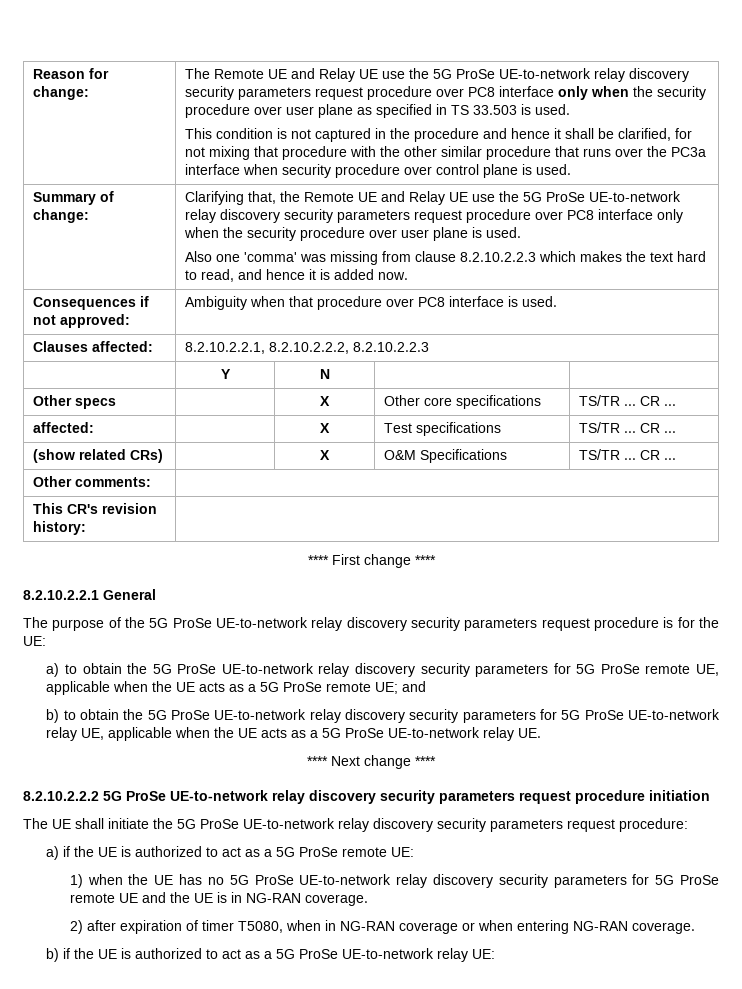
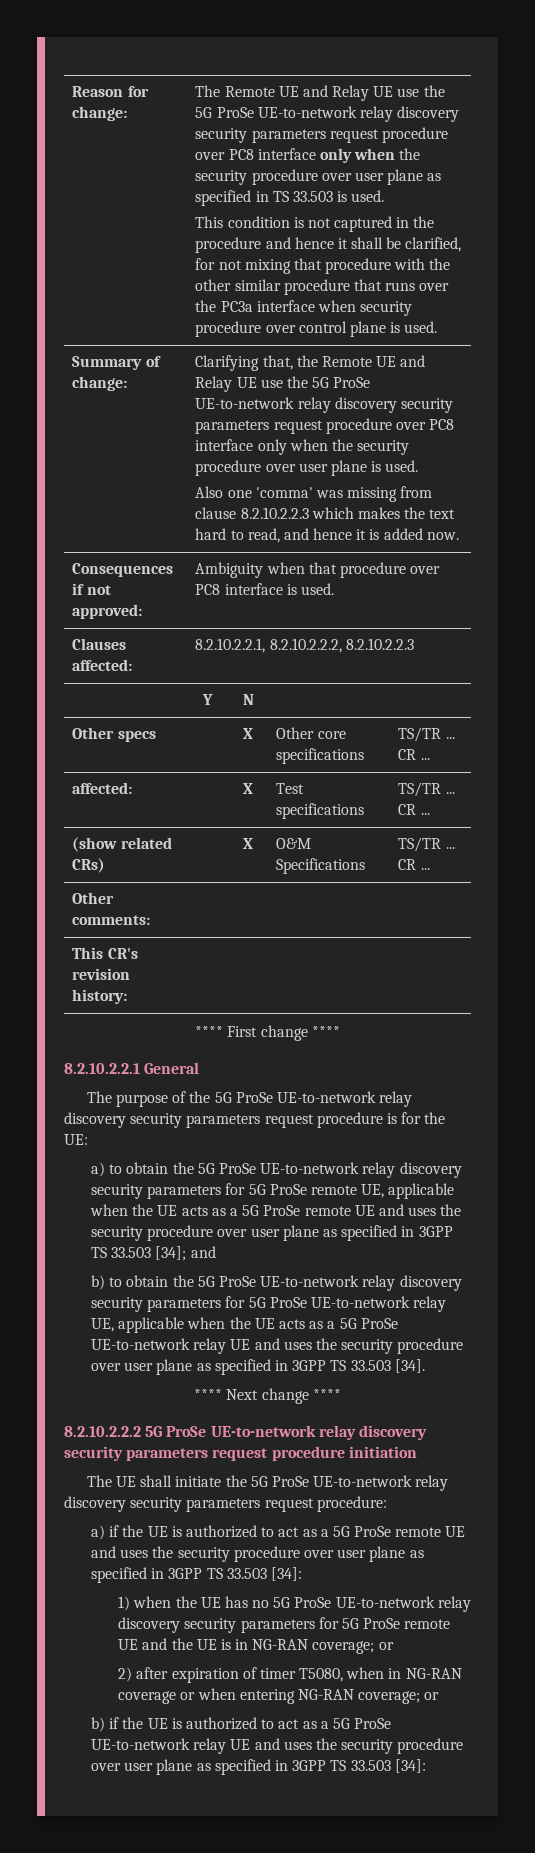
- a) to obtain the 5G ProSe UE-to-network relay discovery security parameters for 5G ProSe remote UE, applicable when the UE acts as a 5G ProSe remote UE; and
+ a) to obtain the 5G ProSe UE-to-network relay discovery security parameters for 5G ProSe remote UE, applicable when the UE acts as a 5G ProSe remote UE and uses the security procedure over user plane as specified in 3GPP TS 33.503 [34]; and
- b) to obtain the 5G ProSe UE-to-network relay discovery security parameters for 5G ProSe UE-to-network relay UE, applicable when the UE acts as a 5G ProSe UE-to-network relay UE.
+ b) to obtain the 5G ProSe UE-to-network relay discovery security parameters for 5G ProSe UE-to-network relay UE, applicable when the UE acts as a 5G ProSe UE-to-network relay UE and uses the security procedure over user plane as specified in 3GPP TS 33.503 [34].
- a) if the UE is authorized to act as a 5G ProSe remote UE:
+ a) if the UE is authorized to act as a 5G ProSe remote UE and uses the security procedure over user plane as specified in 3GPP TS 33.503 [34]:
- 1) when the UE has no 5G ProSe UE-to-network relay discovery security parameters for 5G ProSe remote UE and the UE is in NG-RAN coverage.
+ 1) when the UE has no 5G ProSe UE-to-network relay discovery security parameters for 5G ProSe remote UE and the UE is in NG-RAN coverage; or
- 2) after expiration of timer T5080, when in NG-RAN coverage or when entering NG-RAN coverage.
+ 2) after expiration of timer T5080, when in NG-RAN coverage or when entering NG-RAN coverage; or
- b) if the UE is authorized to act as a 5G ProSe UE-to-network relay UE:
+ b) if the UE is authorized to act as a 5G ProSe UE-to-network relay UE and uses the security procedure over user plane as specified in 3GPP TS 33.503 [34]:

